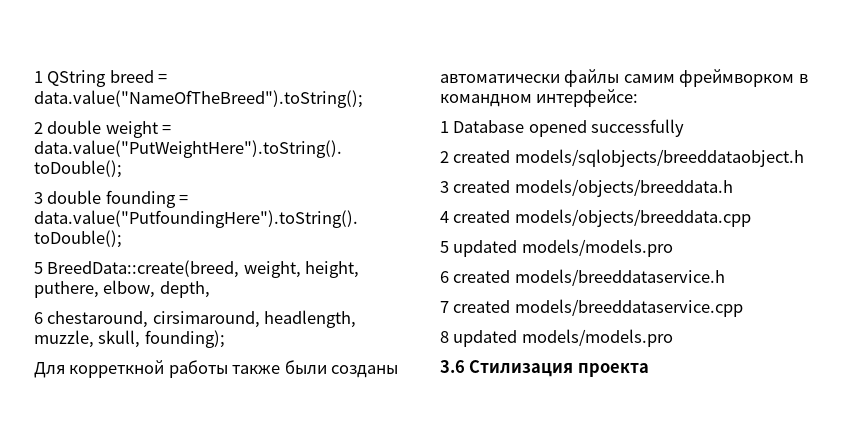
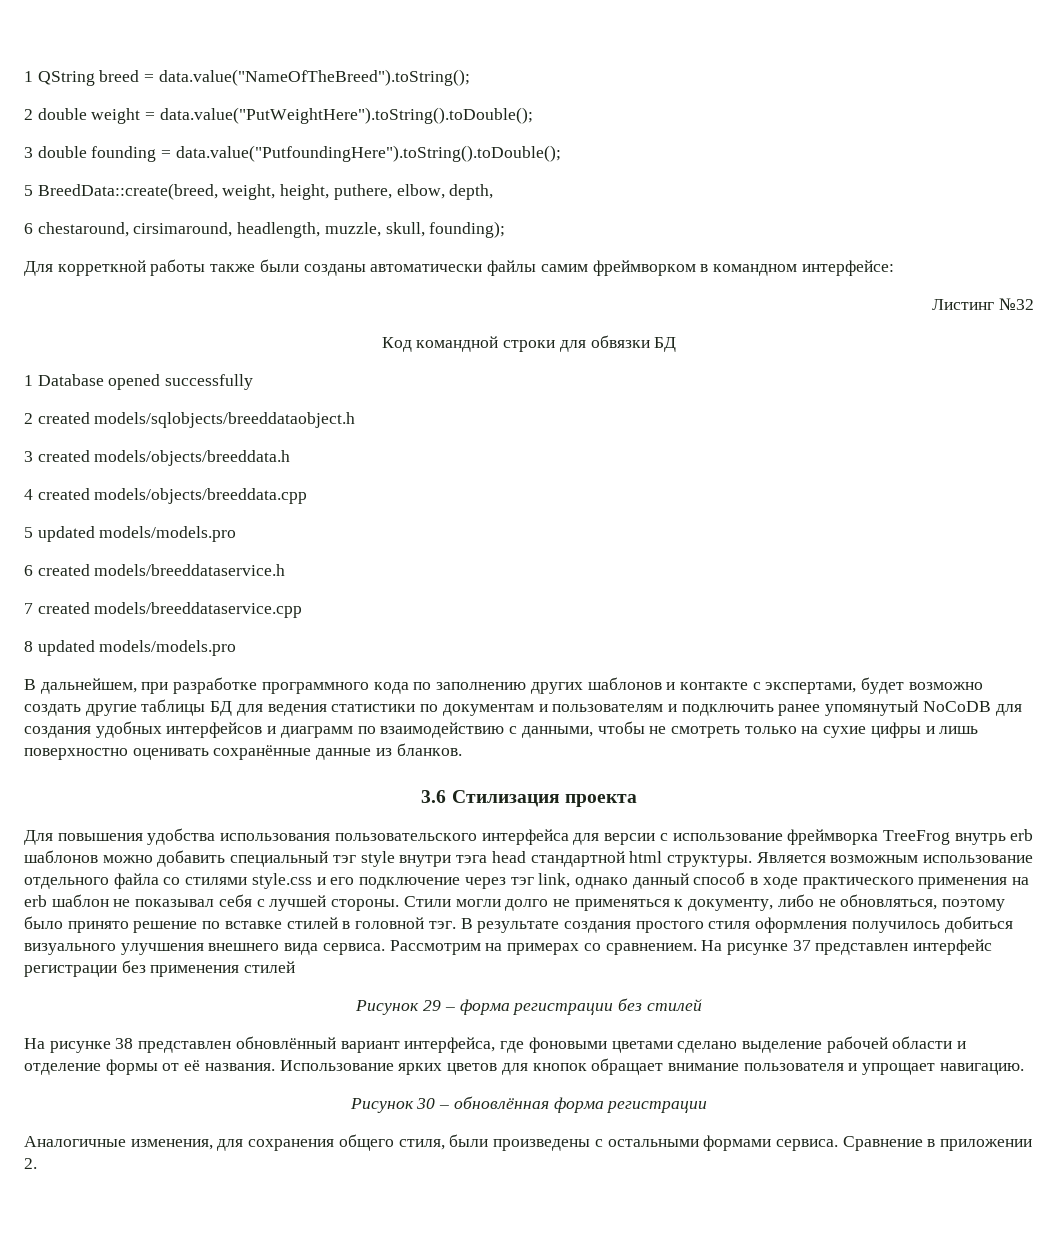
+ Листинг №32
+ Код командной строки для обвязки БД
+ В дальнейшем, при разработке программного кода по заполнению других шаблонов и контакте с экспертами, будет возможно создать другие таблицы БД для ведения статистики по документам и пользователям и подключить ранее упомянутый NoCoDB для создания удобных интерфейсов и диаграмм по взаимодействию с данными, чтобы не смотреть только на сухие цифры и лишь поверхностно оценивать сохранённые данные из бланков.
  3.6 Стилизация проекта
+ Для повышения удобства использования пользовательского интерфейса для версии с использование фреймворка TreeFrog внутрь erb шаблонов можно добавить специальный тэг style внутри тэга head стандартной html структуры. Является возможным использование отдельного файла со стилями style.css и его подключение через тэг link, однако данный способ в ходе практического применения на erb шаблон не показывал себя с лучшей стороны. Стили могли долго не применяться к документу, либо не обновляться, поэтому было принято решение по вставке стилей в головной тэг. В результате создания простого стиля оформления получилось добиться визуального улучшения внешнего вида сервиса. Рассмотрим на примерах со сравнением. На рисунке 37 представлен интерфейс регистрации без применения стилей
+ Рисунок 29 – форма регистрации без стилей
+ На рисунке 38 представлен обновлённый вариант интерфейса, где фоновыми цветами сделано выделение рабочей области и отделение формы от её названия. Использование ярких цветов для кнопок обращает внимание пользователя и упрощает навигацию.
+ Рисунок 30 – обновлённая форма регистрации
+ Аналогичные изменения, для сохранения общего стиля, были произведены с остальными формами сервиса. Сравнение в приложении 2.

